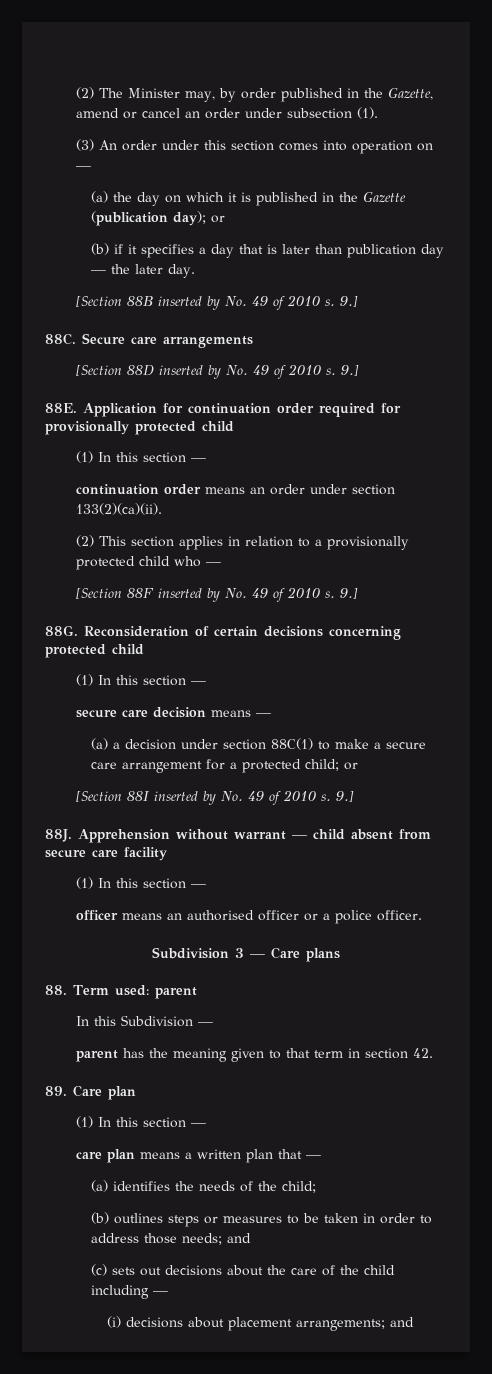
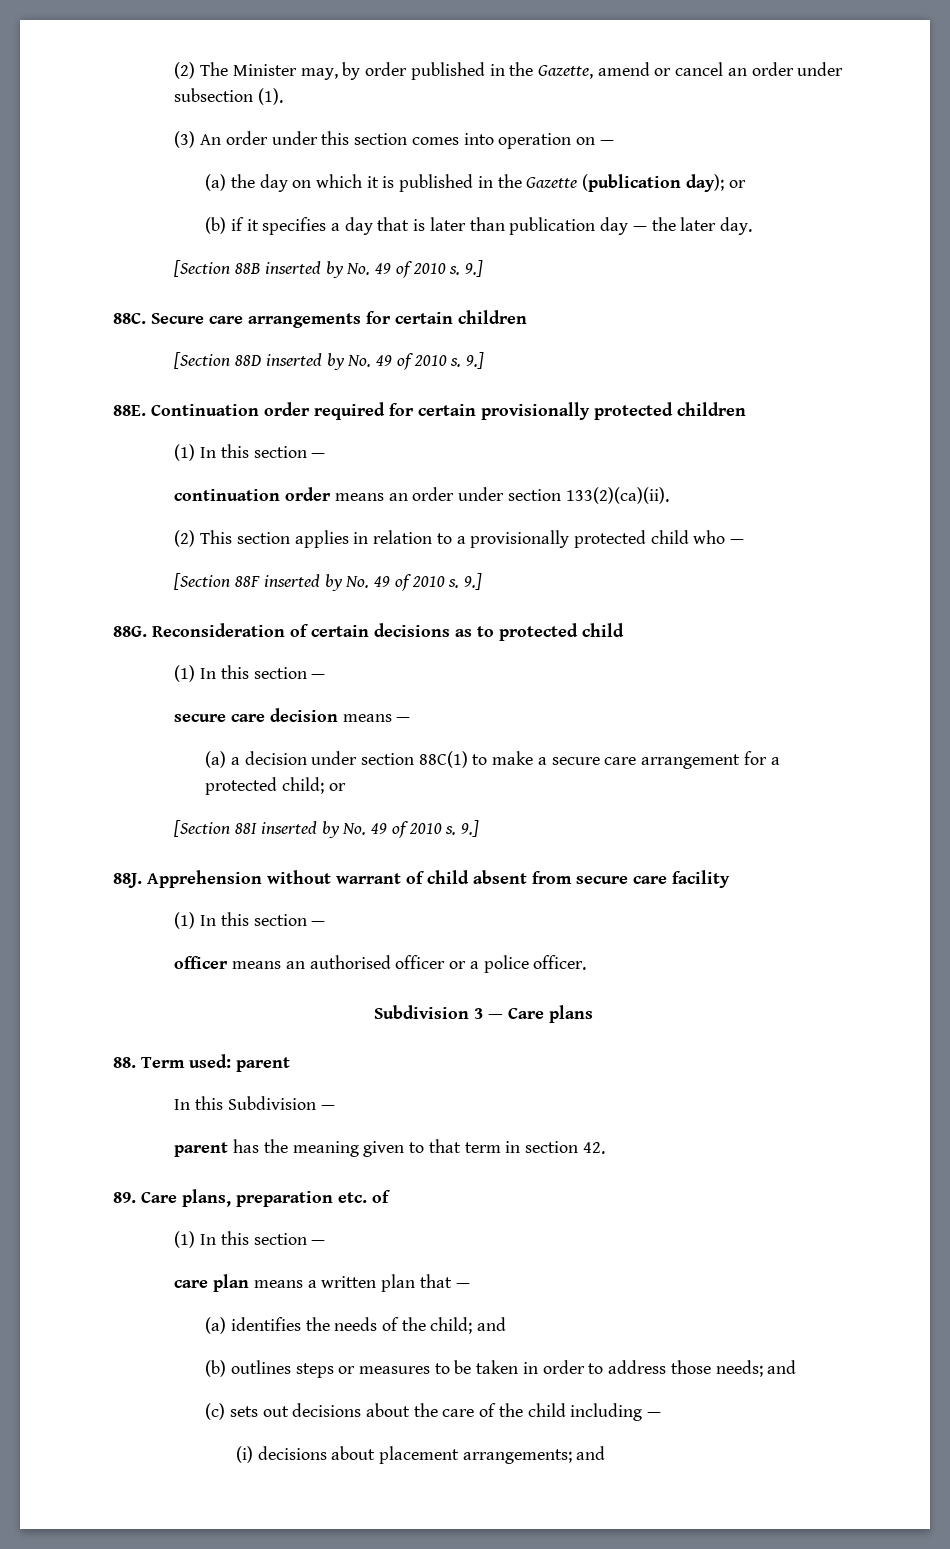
- Secure care arrangements
+ Secure care arrangements for certain children
- Application for continuation order required for provisionally protected child
+ Continuation order required for certain provisionally protected children
- Reconsideration of certain decisions concerning protected child
+ Reconsideration of certain decisions as to protected child
- Apprehension without warrant — child absent from secure care facility
+ Apprehension without warrant of child absent from secure care facility
- 89. Care plan
+ 89. Care plans, preparation etc. of
- (a) identifies the needs of the child;
+ (a) identifies the needs of the child; and

